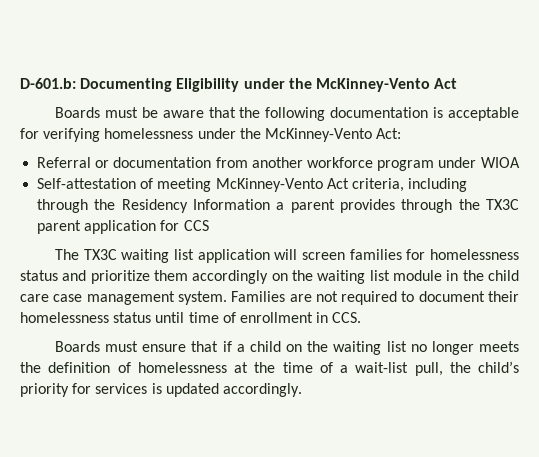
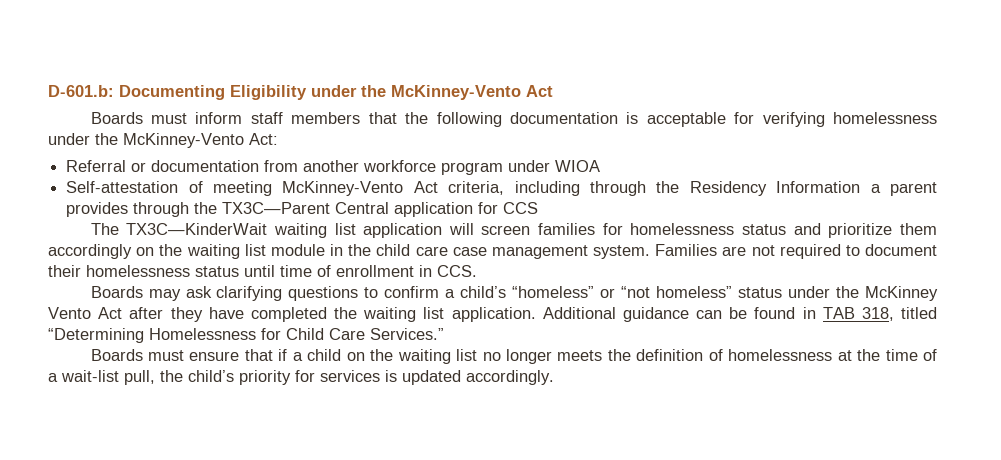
- Boards must be aware that the following documentation is acceptable for verifying homelessness under the McKinney-Vento Act:
+ Boards must inform staff members that the following documentation is acceptable for verifying homelessness under the McKinney-Vento Act:
- Self-attestation of meeting McKinney-Vento Act criteria, including through the Residency Information a parent provides through the TX3C parent application for CCS
+ Self-attestation of meeting McKinney-Vento Act criteria, including through the Residency Information a parent provides through the TX3C—Parent Central application for CCS
- The TX3C waiting list application will screen families for homelessness status and prioritize them accordingly on the waiting list module in the child care case management system.
+ The TX3C—KinderWait waiting list application will screen families for homelessness status and prioritize them accordingly on the waiting list module in the child care case management system.
+ Boards may ask clarifying questions to confirm a child’s “homeless” or “not homeless” status under the McKinney Vento Act after they have completed the waiting list application. Additional guidance can be found in TAB 318, titled “Determining Homelessness for Child Care Services.”

